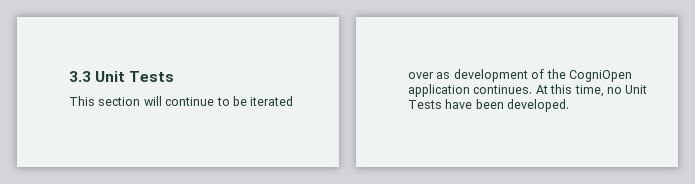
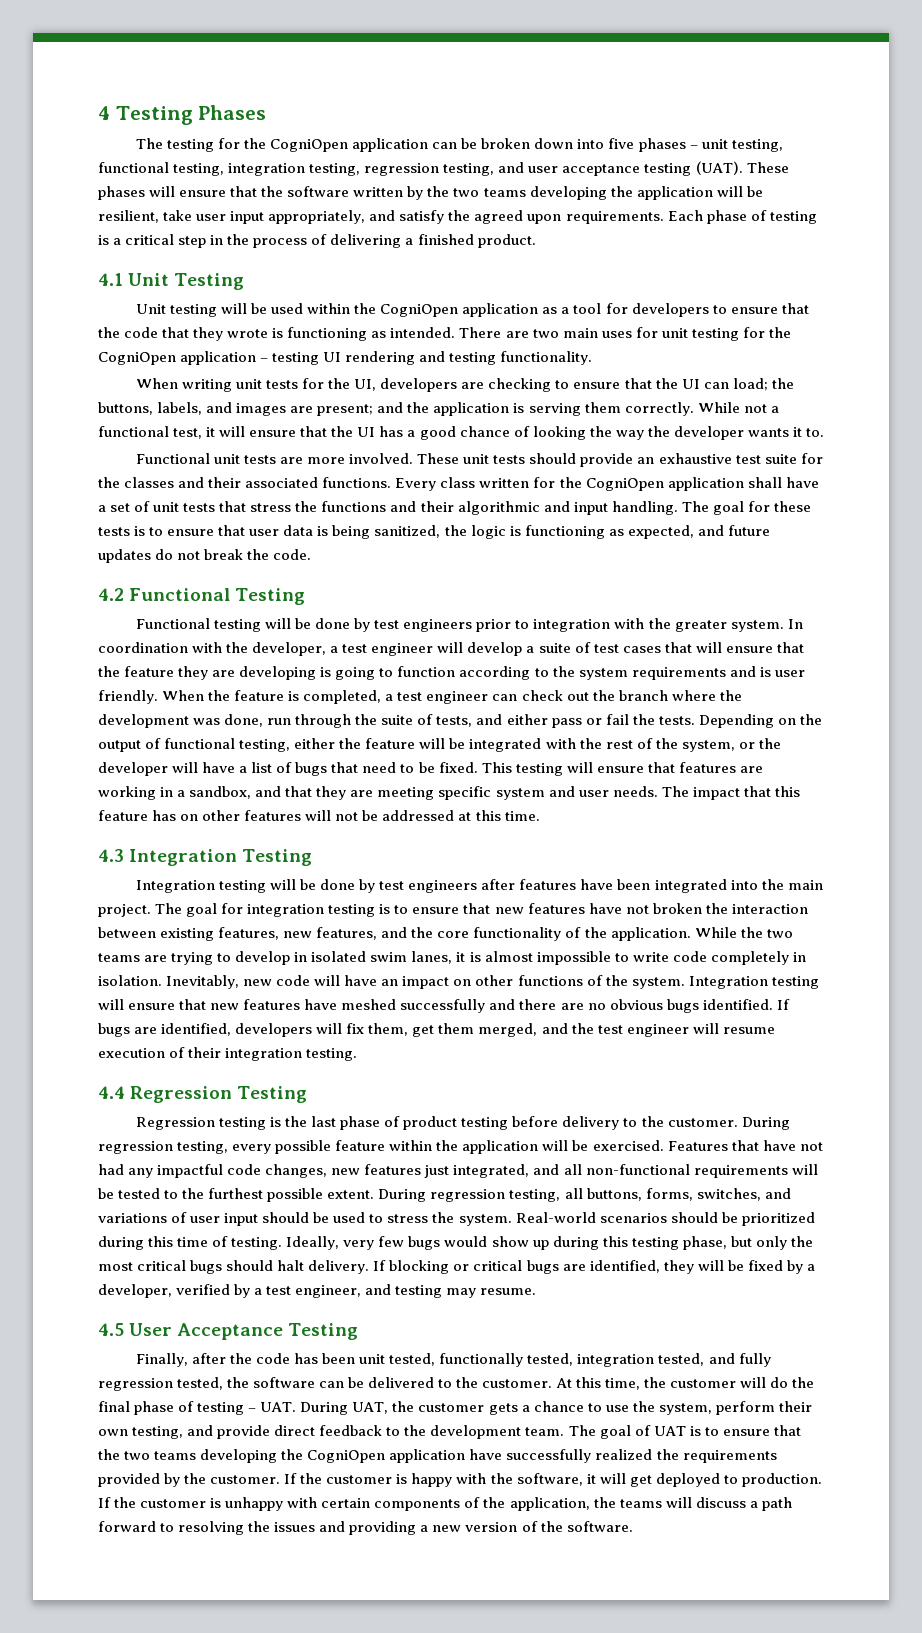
- 3.3 Unit Tests
- This section will continue to be iterated over as development of the CogniOpen application continues. At this time, no Unit Tests have been developed.
+ 4 Testing Phases
+ The testing for the CogniOpen application can be broken down into five phases – unit testing, functional testing, integration testing, regression testing, and user acceptance testing (UAT). These phases will ensure that the software written by the two teams developing the application will be resilient, take user input appropriately, and satisfy the agreed upon requirements. Each phase of testing is a critical step in the process of delivering a finished product.
+ 4.1 Unit Testing
+ Unit testing will be used within the CogniOpen application as a tool for developers to ensure that the code that they wrote is functioning as intended. There are two main uses for unit testing for the CogniOpen application – testing UI rendering and testing functionality.
+ When writing unit tests for the UI, developers are checking to ensure that the UI can load; the buttons, labels, and images are present; and the application is serving them correctly. While not a functional test, it will ensure that the UI has a good chance of looking the way the developer wants it to.
+ Functional unit tests are more involved. These unit tests should provide an exhaustive test suite for the classes and their associated functions. Every class written for the CogniOpen application shall have a set of unit tests that stress the functions and their algorithmic and input handling. The goal for these tests is to ensure that user data is being sanitized, the logic is functioning as expected, and future updates do not break the code.
+ 4.2 Functional Testing
+ Functional testing will be done by test engineers prior to integration with the greater system. In coordination with the developer, a test engineer will develop a suite of test cases that will ensure that the feature they are developing is going to function according to the system requirements and is user friendly. When the feature is completed, a test engineer can check out the branch where the development was done, run through the suite of tests, and either pass or fail the tests. Depending on the output of functional testing, either the feature will be integrated with the rest of the system, or the developer will have a list of bugs that need to be fixed. This testing will ensure that features are working in a sandbox, and that they are meeting specific system and user needs. The impact that this feature has on other features will not be addressed at this time.
+ 4.3 Integration Testing
+ Integration testing will be done by test engineers after features have been integrated into the main project. The goal for integration testing is to ensure that new features have not broken the interaction between existing features, new features, and the core functionality of the application. While the two teams are trying to develop in isolated swim lanes, it is almost impossible to write code completely in isolation. Inevitably, new code will have an impact on other functions of the system. Integration testing will ensure that new features have meshed successfully and there are no obvious bugs identified. If bugs are identified, developers will fix them, get them merged, and the test engineer will resume execution of their integration testing.
+ 4.4 Regression Testing
+ Regression testing is the last phase of product testing before delivery to the customer. During regression testing, every possible feature within the application will be exercised. Features that have not had any impactful code changes, new features just integrated, and all non-functional requirements will be tested to the furthest possible extent. During regression testing, all buttons, forms, switches, and variations of user input should be used to stress the system. Real-world scenarios should be prioritized during this time of testing. Ideally, very few bugs would show up during this testing phase, but only the most critical bugs should halt delivery. If blocking or critical bugs are identified, they will be fixed by a developer, verified by a test engineer, and testing may resume.
+ 4.5 User Acceptance Testing
+ Finally, after the code has been unit tested, functionally tested, integration tested, and fully regression tested, the software can be delivered to the customer. At this time, the customer will do the final phase of testing – UAT. During UAT, the customer gets a chance to use the system, perform their own testing, and provide direct feedback to the development team. The goal of UAT is to ensure that the two teams developing the CogniOpen application have successfully realized the requirements provided by the customer. If the customer is happy with the software, it will get deployed to production. If the customer is unhappy with certain components of the application, the teams will discuss a path forward to resolving the issues and providing a new version of the software.

